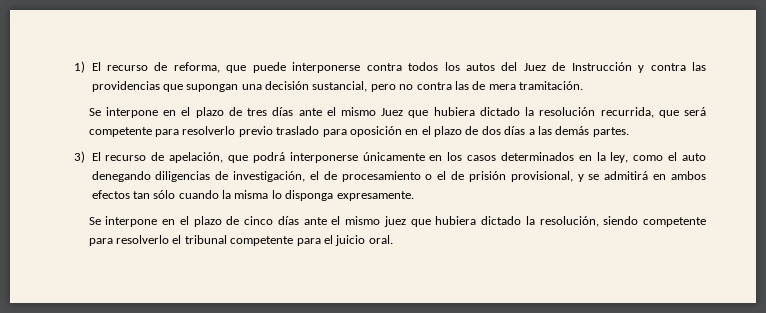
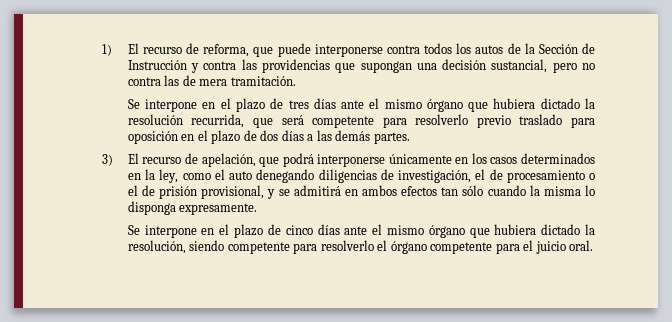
- 1) El recurso de reforma, que puede interponerse contra todos los autos del Juez de Instrucción y contra las providencias que supongan una decisión sustancial, pero no contra las de mera tramitación.
+ 1) El recurso de reforma, que puede interponerse contra todos los autos de la Sección de Instrucción y contra las providencias que supongan una decisión sustancial, pero no contra las de mera tramitación.
- Se interpone en el plazo de tres días ante el mismo Juez que hubiera dictado la resolución recurrida, que será competente para resolverlo previo traslado para oposición en el plazo de dos días a las demás partes.
+ Se interpone en el plazo de tres días ante el mismo órgano que hubiera dictado la resolución recurrida, que será competente para resolverlo previo traslado para oposición en el plazo de dos días a las demás partes.
- Se interpone en el plazo de cinco días ante el mismo juez que hubiera dictado la resolución, siendo competente para resolverlo el tribunal competente para el juicio oral.
+ Se interpone en el plazo de cinco días ante el mismo órgano que hubiera dictado la resolución, siendo competente para resolverlo el órgano competente para el juicio oral.

